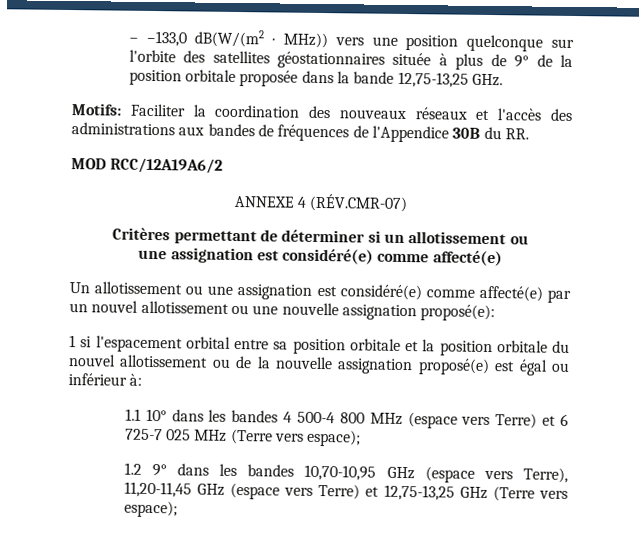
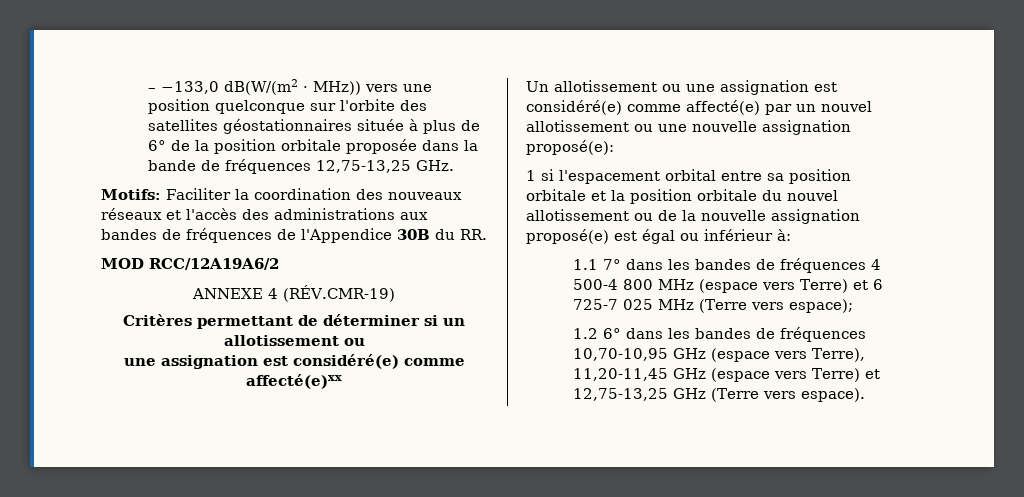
- – −133,0 dB(W/(m2 · MHz)) vers une position quelconque sur l'orbite des satellites géostationnaires située à plus de 9° de la position orbitale proposée dans la bande 12,75-13,25 GHz.
+ – −133,0 dB(W/(m2 · MHz)) vers une position quelconque sur l'orbite des satellites géostationnaires située à plus de 6° de la position orbitale proposée dans la bande de fréquences 12,75-13,25 GHz.
- ANNEXE 4 (RÉV.CMR-07)
+ ANNEXE 4 (RÉV.CMR-19)
  Critères permettant de déterminer si un allotissement ou
- une assignation est considéré(e) comme affecté(e)
+ une assignation est considéré(e) comme affecté(e)xx
- 1.1 10° dans les bandes 4 500-4 800 MHz (espace vers Terre) et 6 725-7 025 MHz (Terre vers espace);
+ 1.1 7° dans les bandes de fréquences 4 500-4 800 MHz (espace vers Terre) et 6 725-7 025 MHz (Terre vers espace);
- 1.2 9° dans les bandes 10,70-10,95 GHz (espace vers Terre), 11,20-11,45 GHz (espace vers Terre) et 12,75-13,25 GHz (Terre vers espace);
+ 1.2 6° dans les bandes de fréquences 10,70-10,95 GHz (espace vers Terre), 11,20-11,45 GHz (espace vers Terre) et 12,75-13,25 GHz (Terre vers espace).

